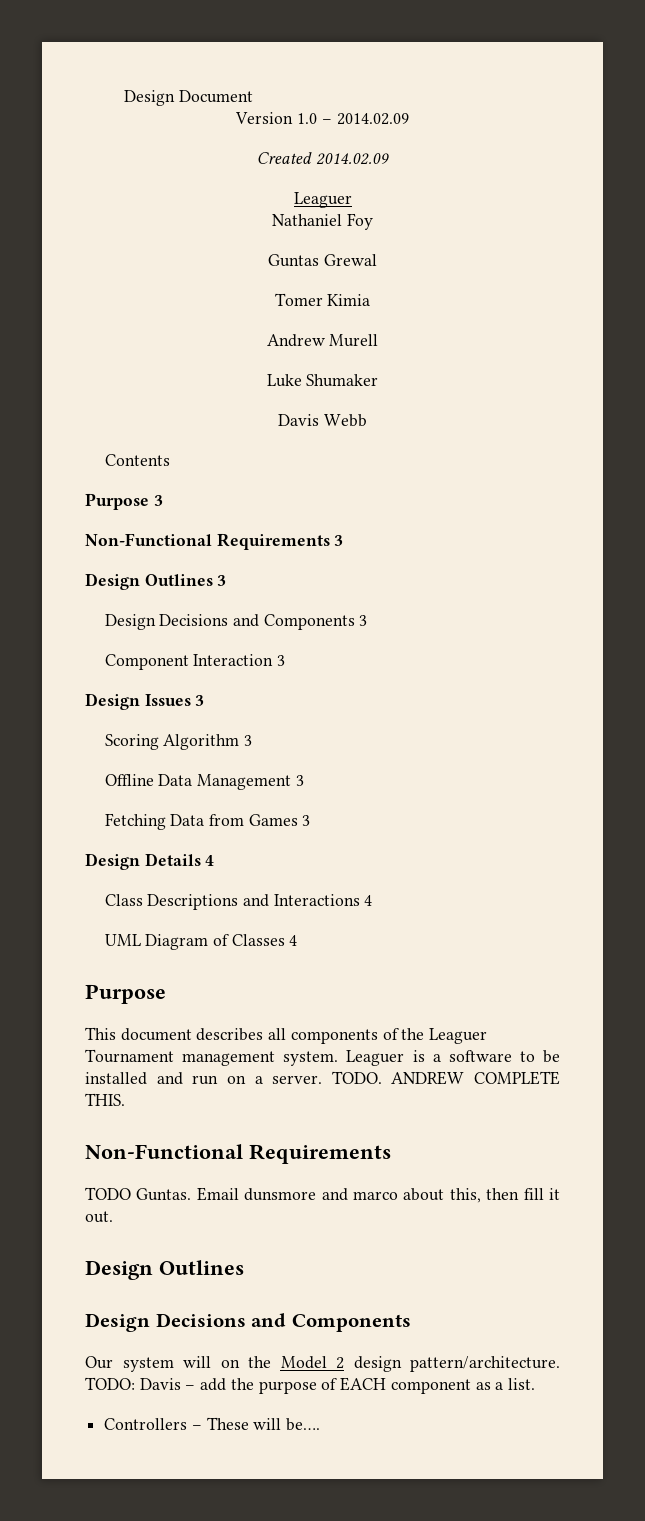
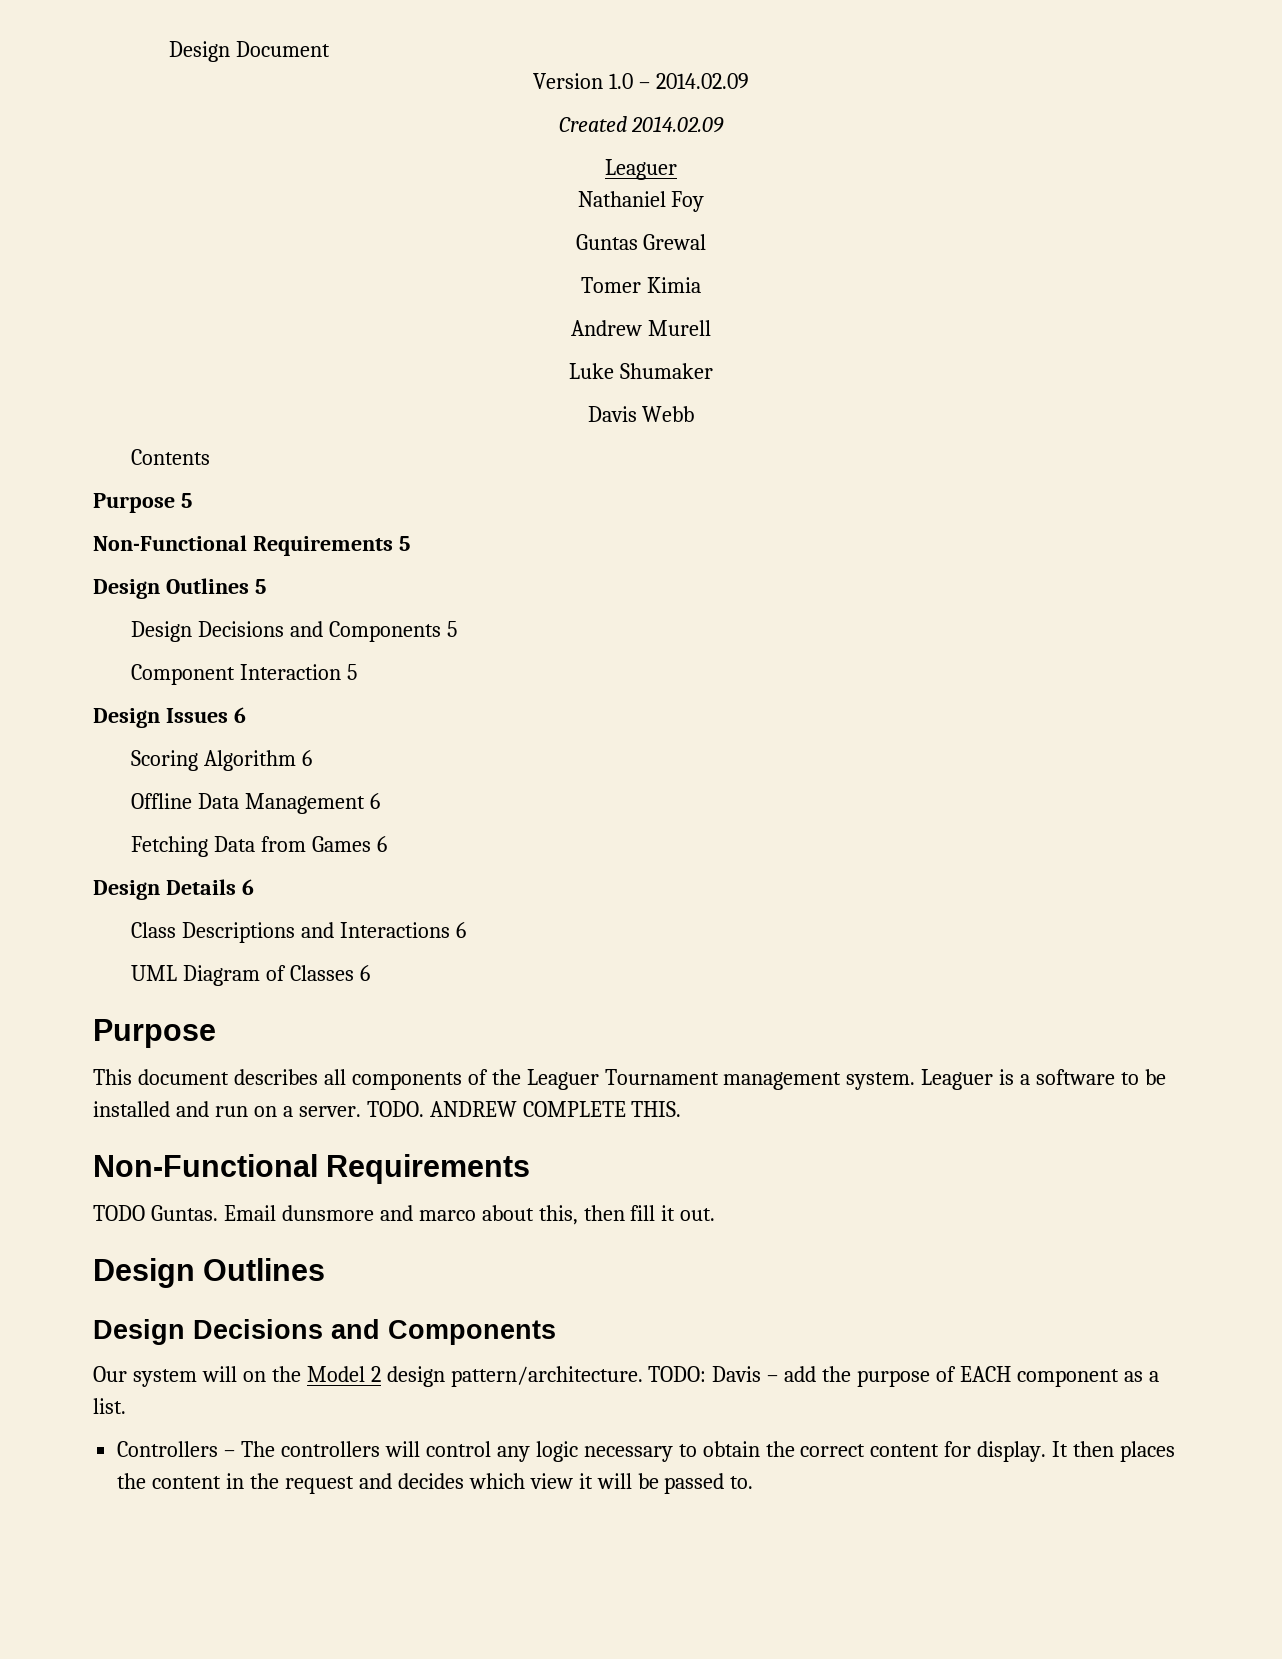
- Purpose 3
- Non-Functional Requirements 3
- Design Outlines 3
- Design Decisions and Components 3
+ Purpose 5
+ Non-Functional Requirements 5
+ Design Outlines 5
+ Design Decisions and Components 5
- Component Interaction 3
+ Component Interaction 5
- Design Issues 3
+ Design Issues 6
- Scoring Algorithm 3
+ Scoring Algorithm 6
- Offline Data Management 3
+ Offline Data Management 6
- Fetching Data from Games 3
+ Fetching Data from Games 6
- Design Details 4
+ Design Details 6
- Class Descriptions and Interactions 4
+ Class Descriptions and Interactions 6
- UML Diagram of Classes 4
+ UML Diagram of Classes 6
- Controllers – These will be….
+ Controllers – The controllers will control any logic necessary to obtain the correct content for display. It then places the content in the request and decides which view it will be passed to.

